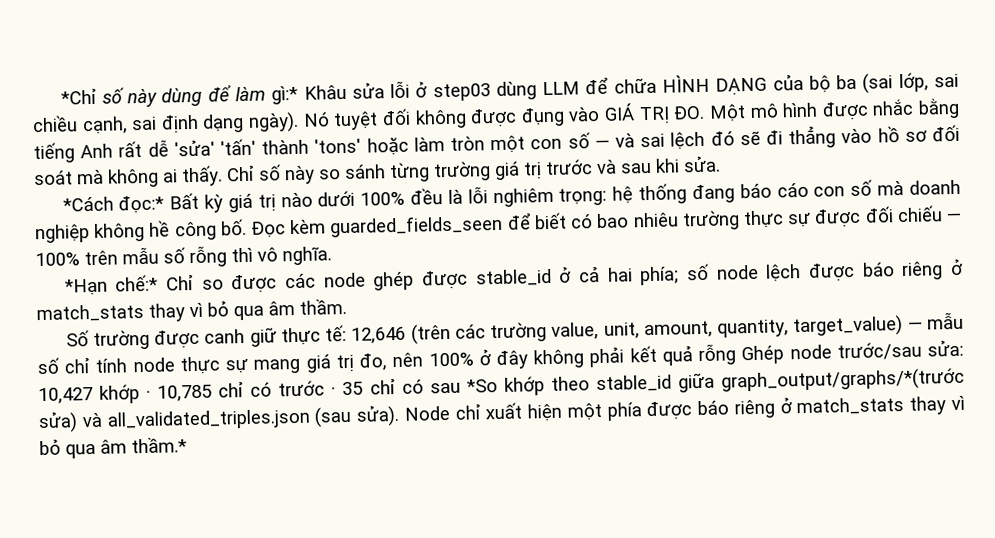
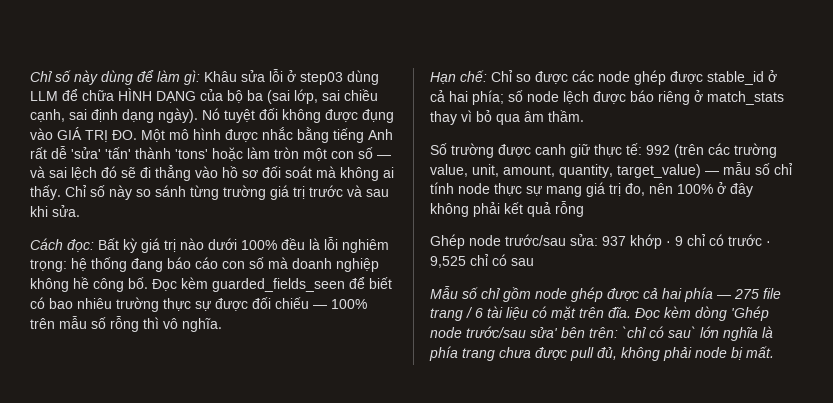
- *Chỉ số này dùng để làm gì:* Khâu sửa lỗi ở step03 dùng LLM để chữa HÌNH DẠNG của bộ ba (sai lớp, sai chiều cạnh, sai định dạng ngày).
+ Chỉ số này dùng để làm gì: Khâu sửa lỗi ở step03 dùng LLM để chữa HÌNH DẠNG của bộ ba (sai lớp, sai chiều cạnh, sai định dạng ngày).
- *Cách đọc:* Bất kỳ giá trị nào dưới 100% đều là lỗi nghiêm trọng: hệ thống đang báo cáo con số mà doanh nghiệp không hề công bố.
+ Cách đọc: Bất kỳ giá trị nào dưới 100% đều là lỗi nghiêm trọng: hệ thống đang báo cáo con số mà doanh nghiệp không hề công bố.
- *Hạn chế:* Chỉ so được các node ghép được stable_id ở cả hai phía; số node lệch được báo riêng ở match_stats thay vì bỏ qua âm thầm.
+ Hạn chế: Chỉ so được các node ghép được stable_id ở cả hai phía; số node lệch được báo riêng ở match_stats thay vì bỏ qua âm thầm.
- Số trường được canh giữ thực tế: 12,646 (trên các trường value, unit, amount, quantity, target_value) — mẫu số chỉ tính node thực sự mang giá trị đo, nên 100% ở đây không phải kết quả rỗng Ghép node trước/sau sửa: 10,427 khớp · 10,785 chỉ có trước · 35 chỉ có sau *So khớp theo stable_id giữa graph_output/graphs/*(trước sửa) và all_validated_triples.json (sau sửa). Node chỉ xuất hiện một phía được báo riêng ở match_stats thay vì bỏ qua âm thầm.*
+ Số trường được canh giữ thực tế: 992 (trên các trường value, unit, amount, quantity, target_value) — mẫu số chỉ tính node thực sự mang giá trị đo, nên 100% ở đây không phải kết quả rỗng
+ Ghép node trước/sau sửa: 937 khớp · 9 chỉ có trước · 9,525 chỉ có sau
+ Mẫu số chỉ gồm node ghép được cả hai phía — 275 file trang / 6 tài liệu có mặt trên đĩa. Đọc kèm dòng 'Ghép node trước/sau sửa' bên trên: `chỉ có sau` lớn nghĩa là phía trang chưa được pull đủ, không phải node bị mất.

